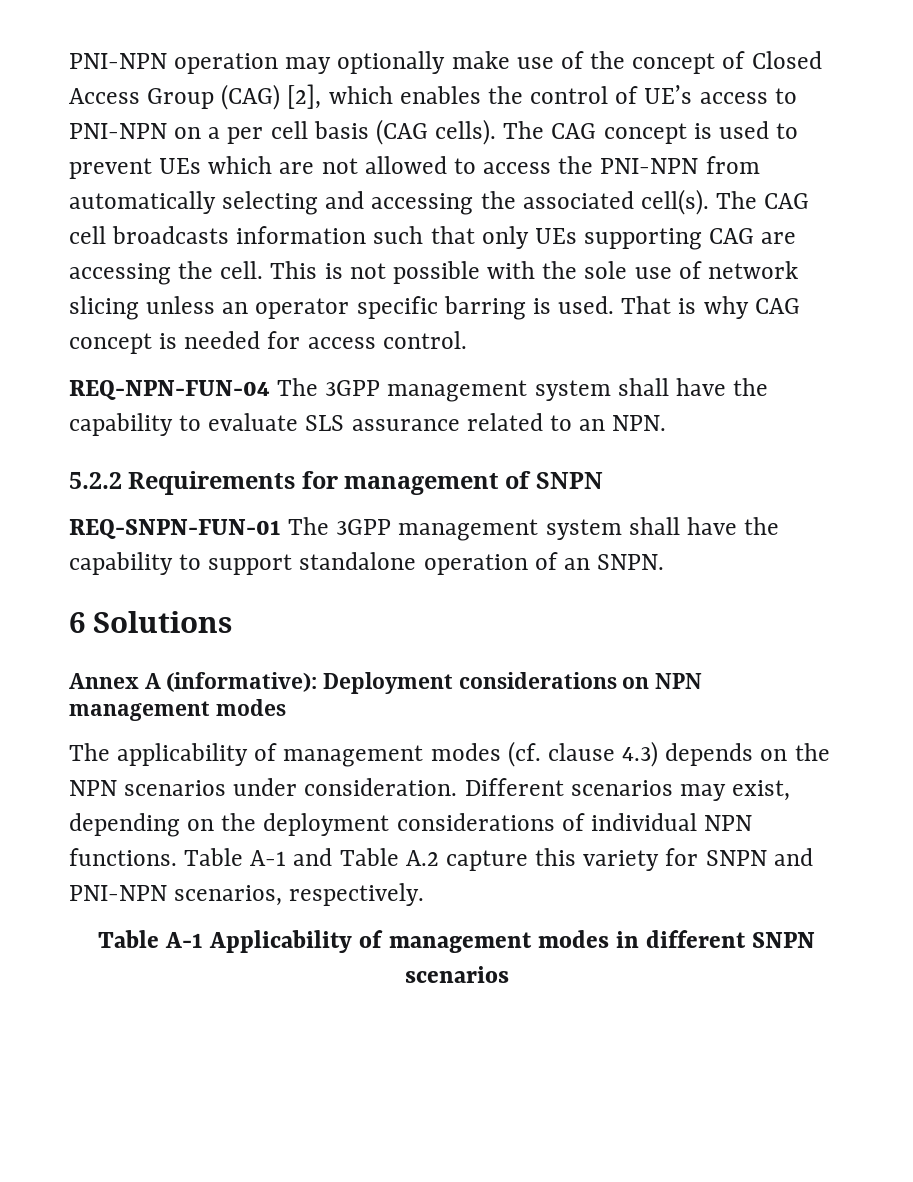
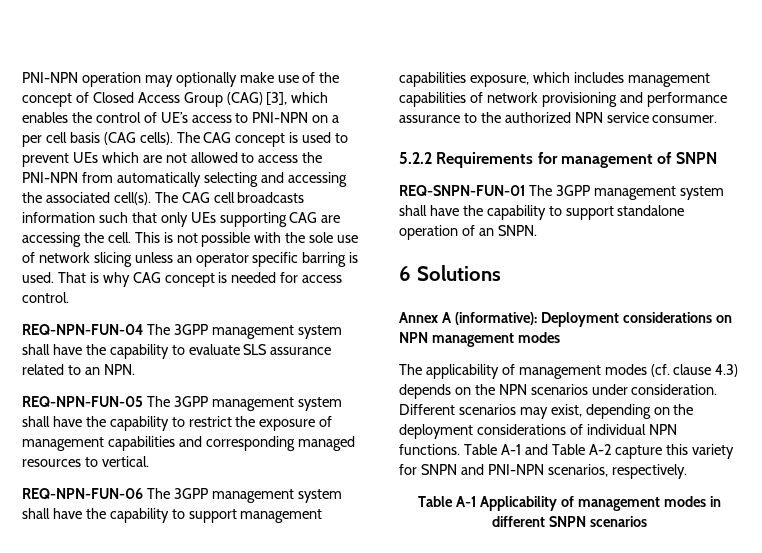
- PNI-NPN operation may optionally make use of the concept of Closed Access Group (CAG) [2], which enables the control of UE’s access to PNI-NPN on a per cell basis (CAG cells).
+ PNI-NPN operation may optionally make use of the concept of Closed Access Group (CAG) [3], which enables the control of UE’s access to PNI-NPN on a per cell basis (CAG cells).
+ REQ-NPN-FUN-05 The 3GPP management system shall have the capability to restrict the exposure of management capabilities and corresponding managed resources to vertical.
+ REQ-NPN-FUN-06 The 3GPP management system shall have the capability to support management capabilities exposure, which includes management capabilities of network provisioning and performance assurance to the authorized NPN service consumer.
- Table A-1 and Table A.2 capture this variety for SNPN and PNI-NPN scenarios, respectively.
+ Table A-1 and Table A-2 capture this variety for SNPN and PNI-NPN scenarios, respectively.

